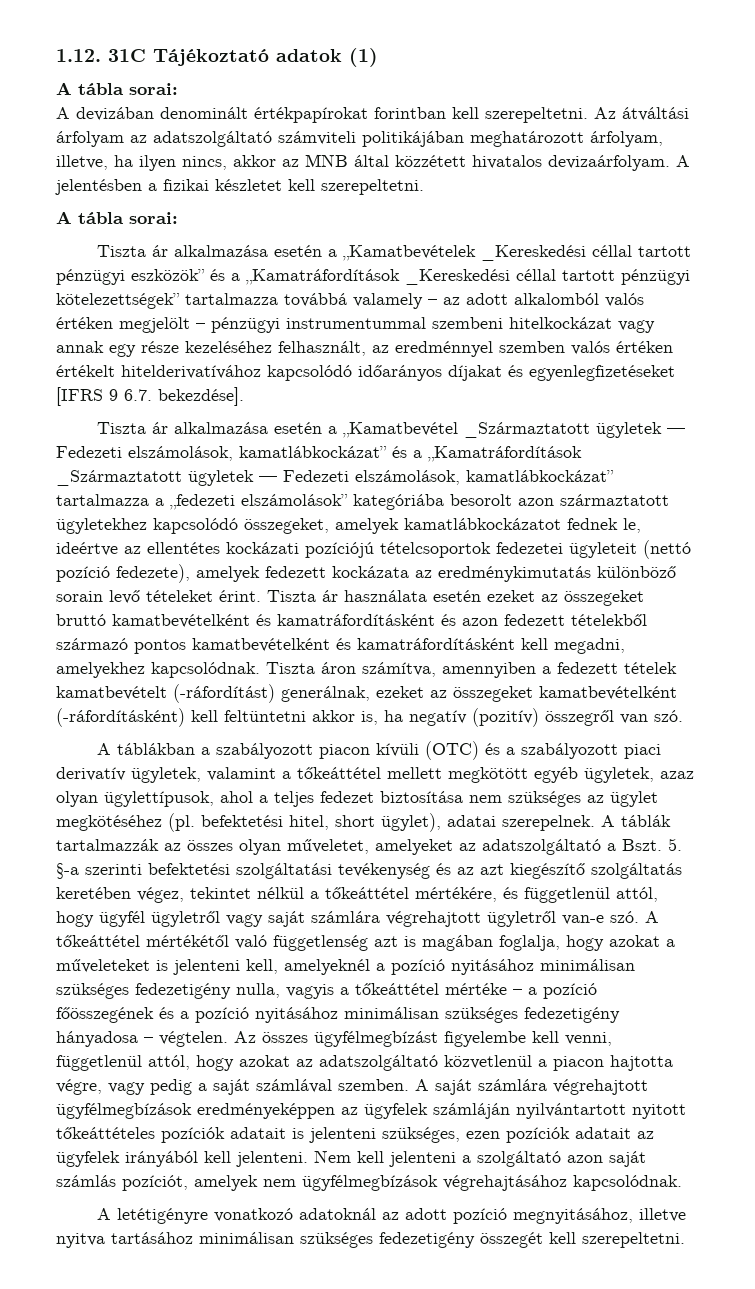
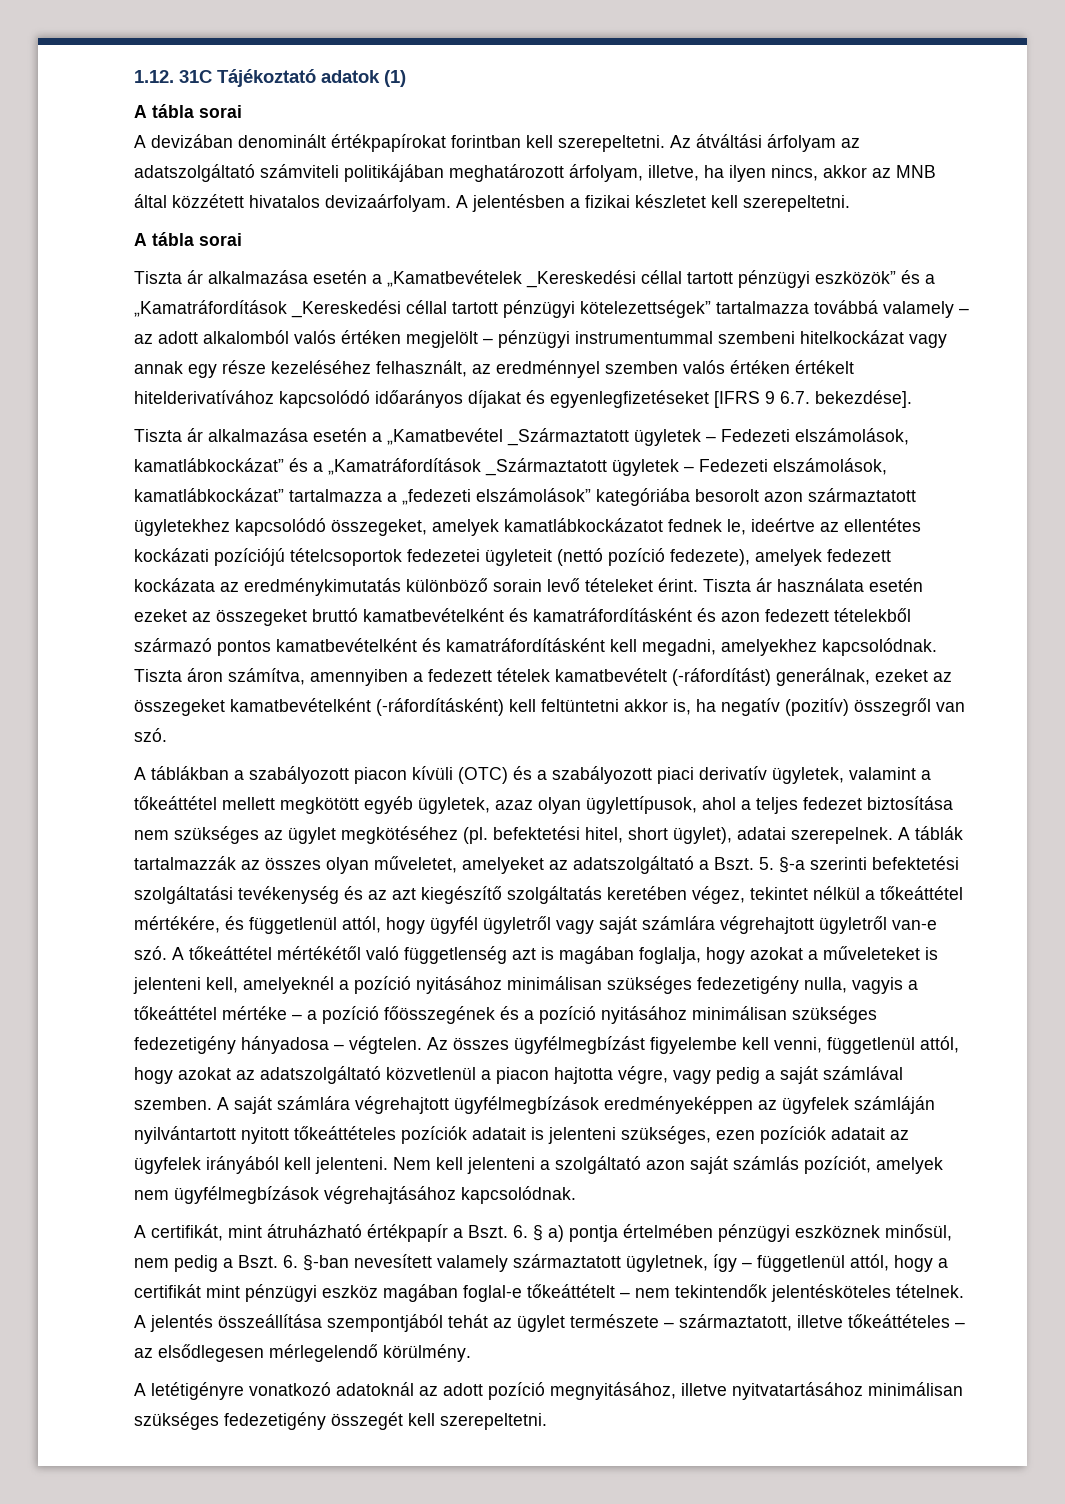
  1.12. 31C Tájékoztató adatok (1)
- A tábla sorai:
+ A tábla sorai
  A jelentésben a fizikai készletet kell szerepeltetni.
- A tábla sorai:
+ A tábla sorai
- Tiszta ár alkalmazása esetén a „Kamatbevétel _Származtatott ügyletek — Fedezeti elszámolások, kamatlábkockázat” és a „Kamatráfordítások _Származtatott ügyletek — Fedezeti elszámolások, kamatlábkockázat” tartalmazza a „fedezeti elszámolások” kategóriába besorolt azon származtatott ügyletekhez kapcsolódó összegeket, amelyek kamatlábkockázatot fednek le, ideértve az ellentétes kockázati pozíciójú tételcsoportok fedezetei ügyleteit (nettó pozíció fedezete), amelyek fedezett kockázata az eredménykimutatás különböző sorain levő tételeket érint.
+ Tiszta ár alkalmazása esetén a „Kamatbevétel _Származtatott ügyletek – Fedezeti elszámolások, kamatlábkockázat” és a „Kamatráfordítások _Származtatott ügyletek – Fedezeti elszámolások, kamatlábkockázat” tartalmazza a „fedezeti elszámolások” kategóriába besorolt azon származtatott ügyletekhez kapcsolódó összegeket, amelyek kamatlábkockázatot fednek le, ideértve az ellentétes kockázati pozíciójú tételcsoportok fedezetei ügyleteit (nettó pozíció fedezete), amelyek fedezett kockázata az eredménykimutatás különböző sorain levő tételeket érint.
+ A certifikát, mint átruházható értékpapír a Bszt. 6. § a) pontja értelmében pénzügyi eszköznek minősül, nem pedig a Bszt. 6. §-ban nevesített valamely származtatott ügyletnek, így – függetlenül attól, hogy a certifikát mint pénzügyi eszköz magában foglal-e tőkeáttételt – nem tekintendők jelentésköteles tételnek. A jelentés összeállítása szempontjából tehát az ügylet természete – származtatott, illetve tőkeáttételes – az elsődlegesen mérlegelendő körülmény.
- A letétigényre vonatkozó adatoknál az adott pozíció megnyitásához, illetve nyitva tartásához minimálisan szükséges fedezetigény összegét kell szerepeltetni.
+ A letétigényre vonatkozó adatoknál az adott pozíció megnyitásához, illetve nyitvatartásához minimálisan szükséges fedezetigény összegét kell szerepeltetni.

